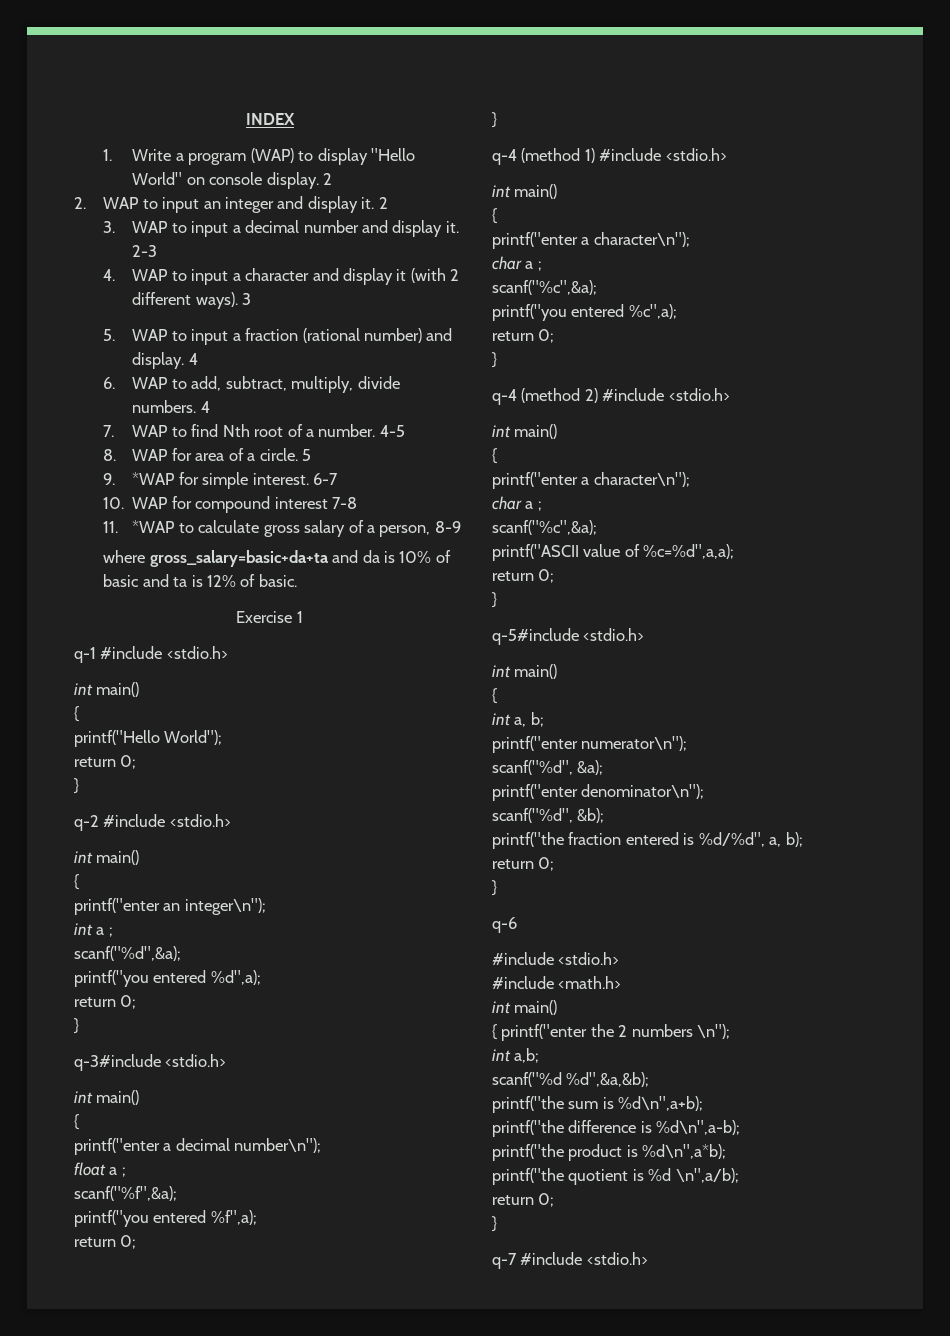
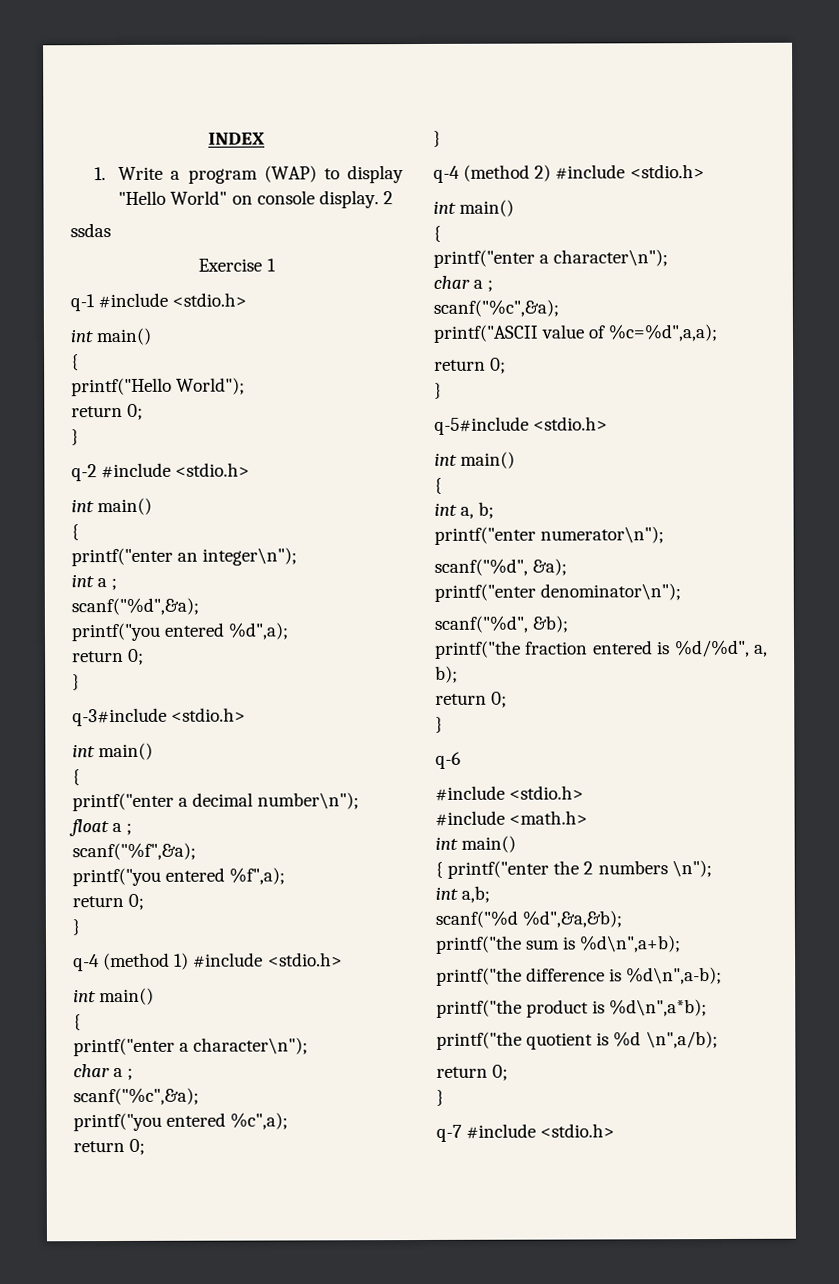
- 2. WAP to input an integer and display it. 2
- 3. WAP to input a decimal number and display it. 2-3
- 4. WAP to input a character and display it (with 2 different ways). 3
- 5. WAP to input a fraction (rational number) and display. 4
- 6. WAP to add, subtract, multiply, divide numbers. 4
- 7. WAP to find Nth root of a number. 4-5
- 8. WAP for area of a circle. 5
- 9. *WAP for simple interest. 6-7
- 10. WAP for compound interest 7-8
- 11. *WAP to calculate gross salary of a person, 8-9
- where gross_salary=basic+da+ta and da is 10% of basic and ta is 12% of basic.
+ ssdas

